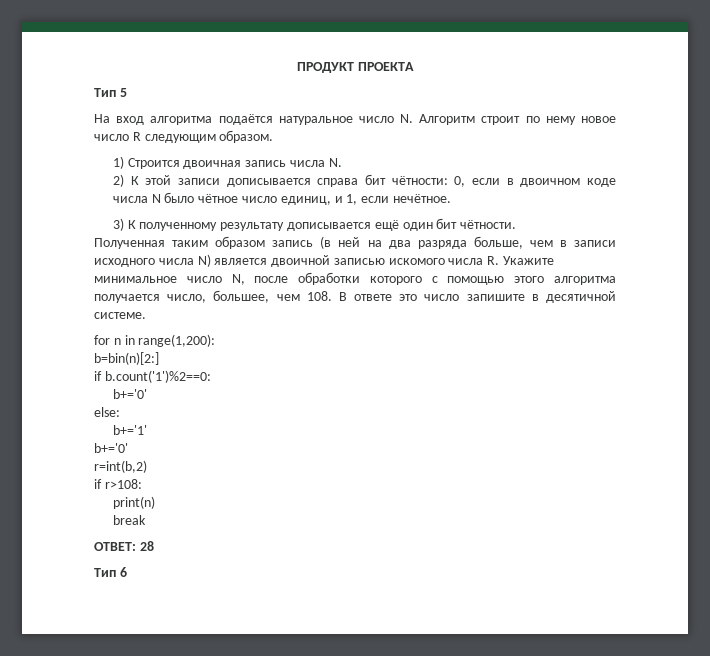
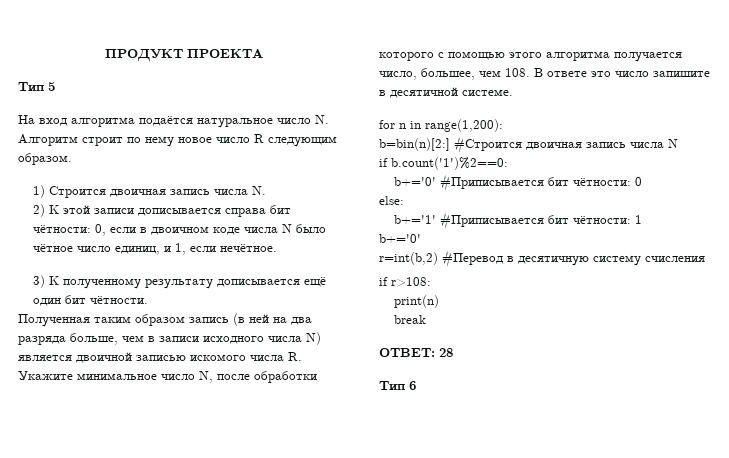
- b=bin(n)[2:]
+ b=bin(n)[2:] #Строится двоичная запись числа N
  if b.count('1')%2==0:
+ b+='0' #Приписывается бит чётности: 0
+ else:
+ b+='1' #Приписывается бит чётности: 1
  b+='0'
- else:
- b+='1'
- b+='0'
- r=int(b,2)
+ r=int(b,2) #Перевод в десятичную систему счисления

